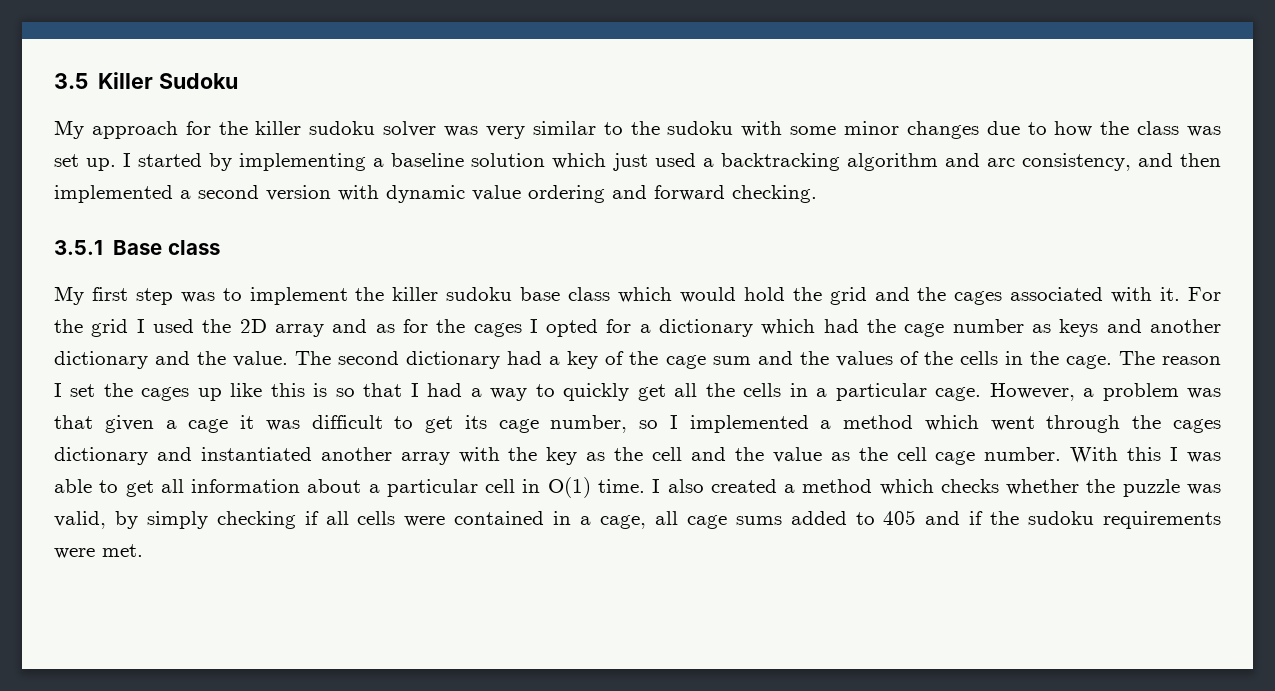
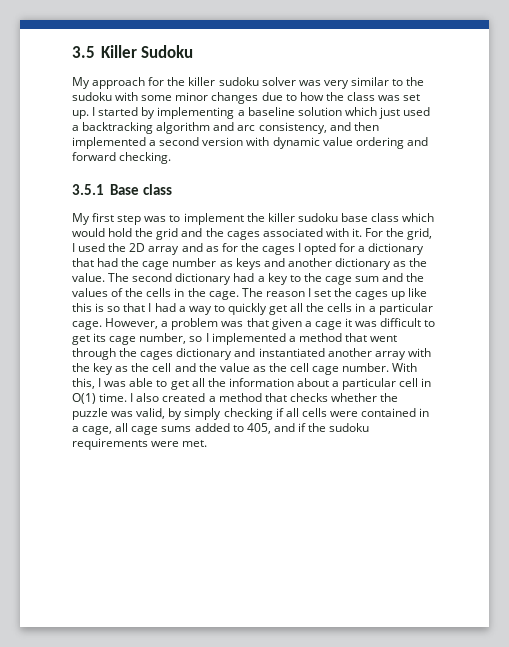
- For the grid I used the 2D array and as for the cages I opted for a dictionary which had the cage number as keys and another dictionary and the value.
+ For the grid, I used the 2D array and as for the cages I opted for a dictionary that had the cage number as keys and another dictionary as the value.
- The second dictionary had a key of the cage sum and the values of the cells in the cage.
+ The second dictionary had a key to the cage sum and the values of the cells in the cage.
- However, a problem was that given a cage it was difficult to get its cage number, so I implemented a method which went through the cages dictionary and instantiated another array with the key as the cell and the value as the cell cage number.
+ However, a problem was that given a cage it was difficult to get its cage number, so I implemented a method that went through the cages dictionary and instantiated another array with the key as the cell and the value as the cell cage number.
- With this I was able to get all information about a particular cell in O(1) time.
+ With this, I was able to get all the information about a particular cell in O(1) time.
- I also created a method which checks whether the puzzle was valid, by simply checking if all cells were contained in a cage, all cage sums added to 405 and if the sudoku requirements were met.
+ I also created a method that checks whether the puzzle was valid, by simply checking if all cells were contained in a cage, all cage sums added to 405, and if the sudoku requirements were met.

